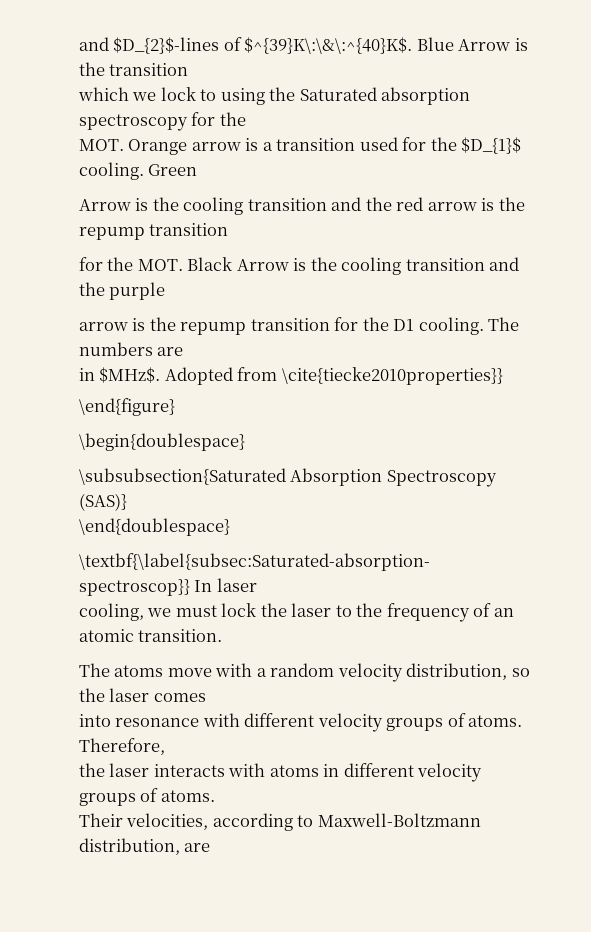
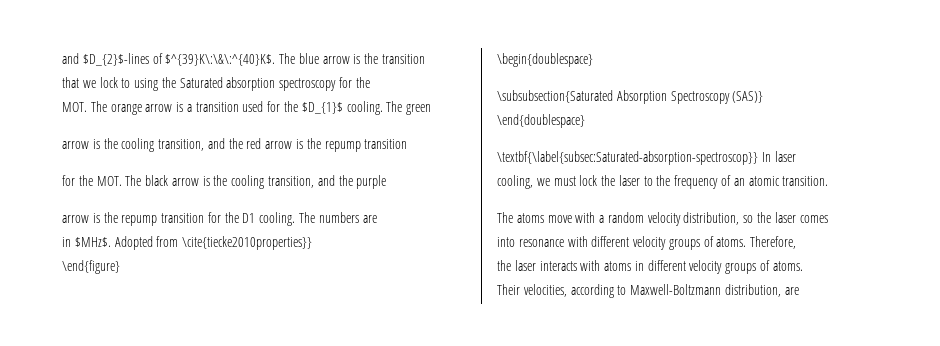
- Blue Arrow is the transition
+ The blue arrow is the transition
- which we lock to using the Saturated absorption spectroscopy for the
+ that we lock to using the Saturated absorption spectroscopy for the
- MOT. Orange arrow is a transition used for the $D_{1}$ cooling.
+ MOT. The orange arrow is a transition used for the $D_{1}$ cooling.
- Green
- Arrow is the cooling transition and the red arrow is the repump transition
+ The green
+ arrow is the cooling transition, and the red arrow is the repump transition
- for the MOT. Black Arrow is the cooling transition and the purple
+ for the MOT. The black arrow is the cooling transition, and the purple

